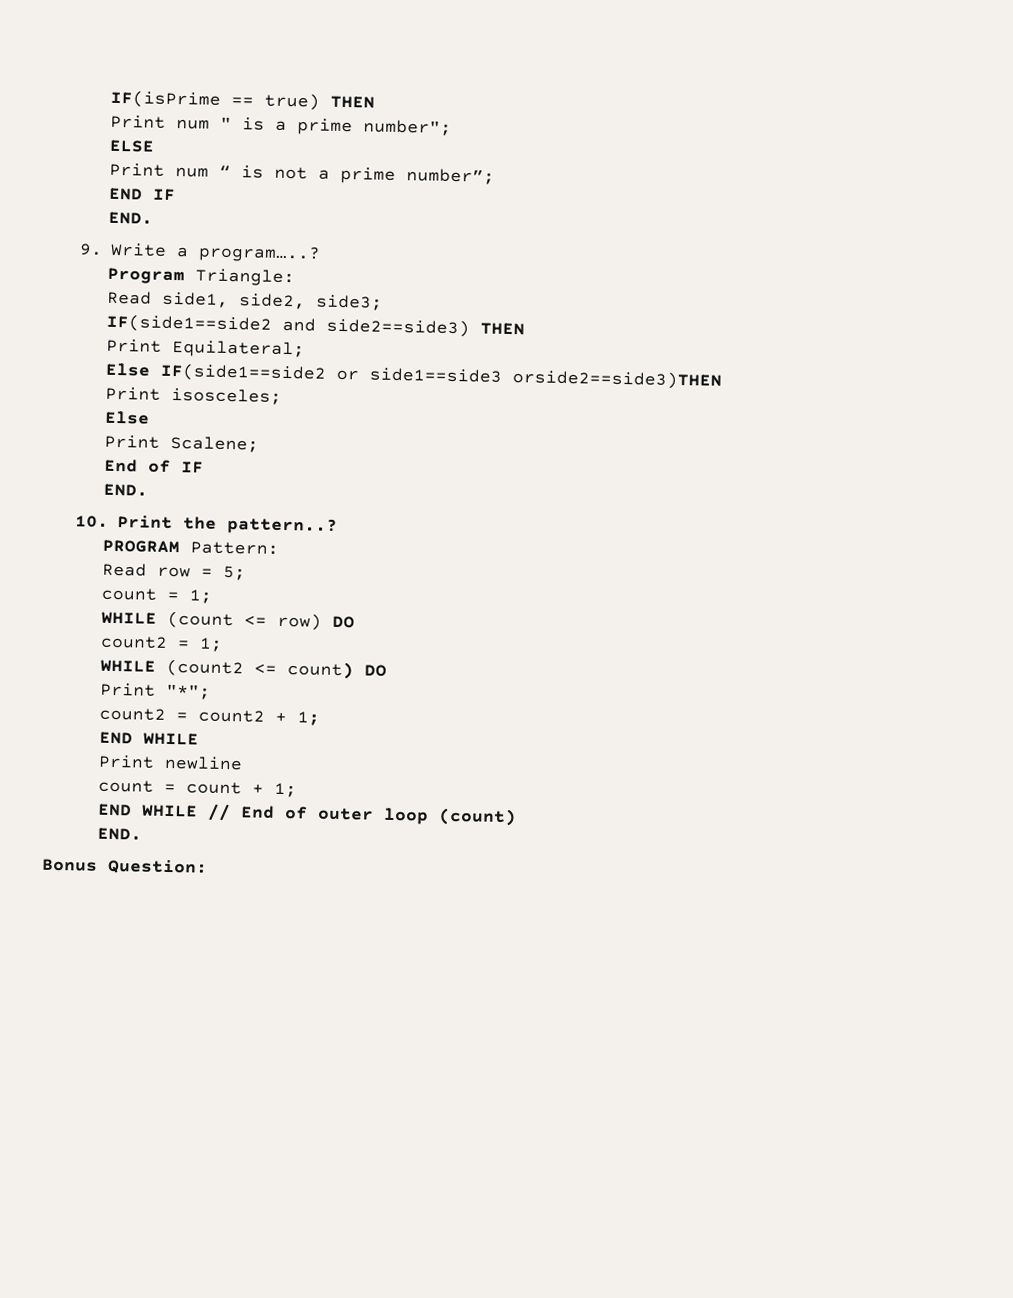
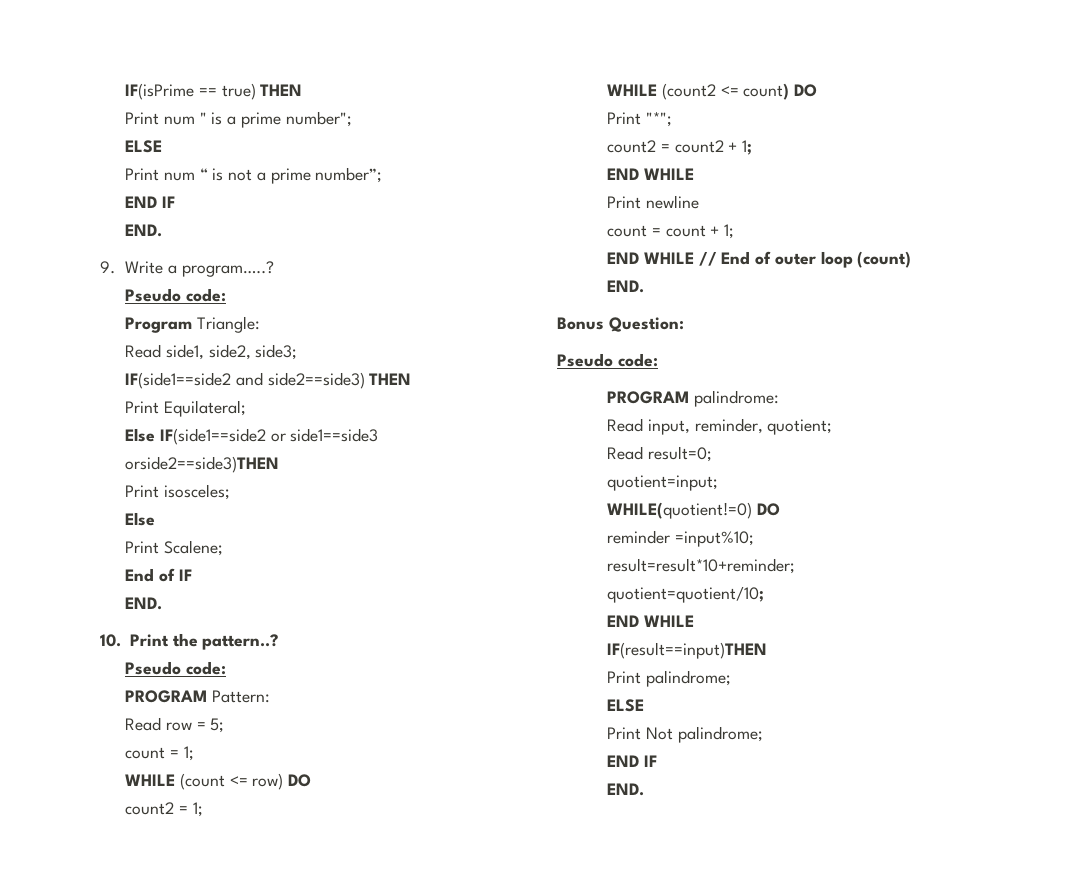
  9. Write a program…..?
+ Pseudo code:
  10. Print the pattern..?
+ Pseudo code:
  Bonus Question:
+ Pseudo code:
+ PROGRAM palindrome:
+ Read input, reminder, quotient;
+ Read result=0;
+ quotient=input;
+ WHILE(quotient!=0) DO
+ reminder =input%10;
+ result=result*10+reminder;
+ quotient=quotient/10;
+ END WHILE
+ IF(result==input)THEN
+ Print palindrome;
+ ELSE
+ Print Not palindrome;
+ END IF
+ END.

